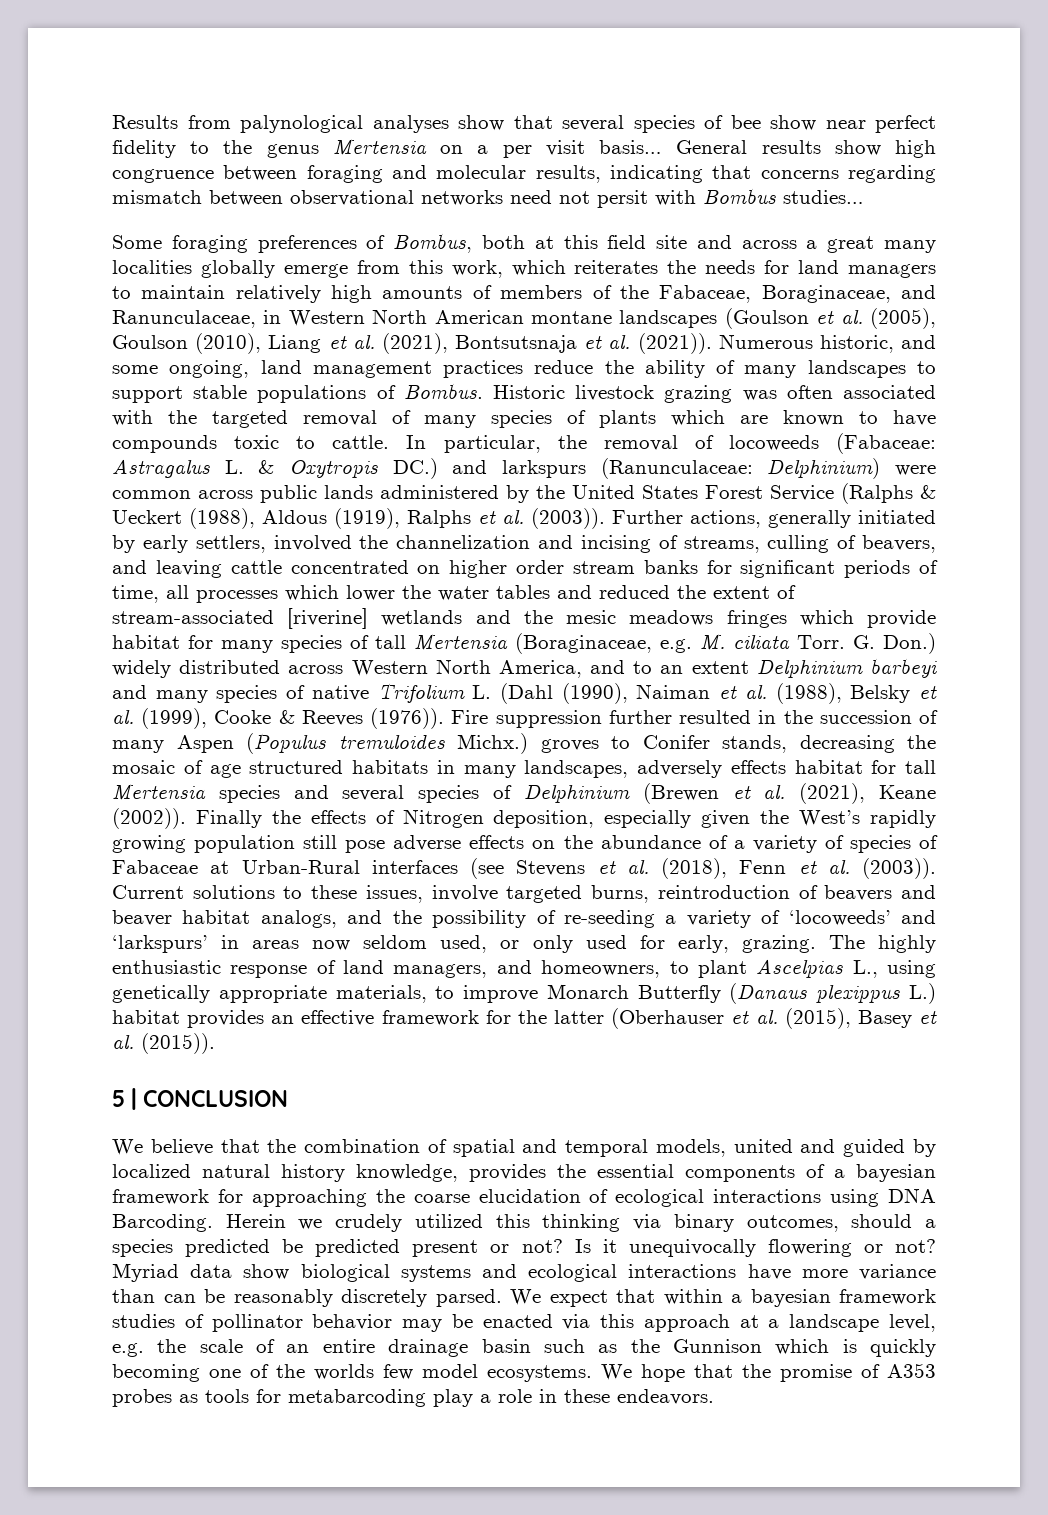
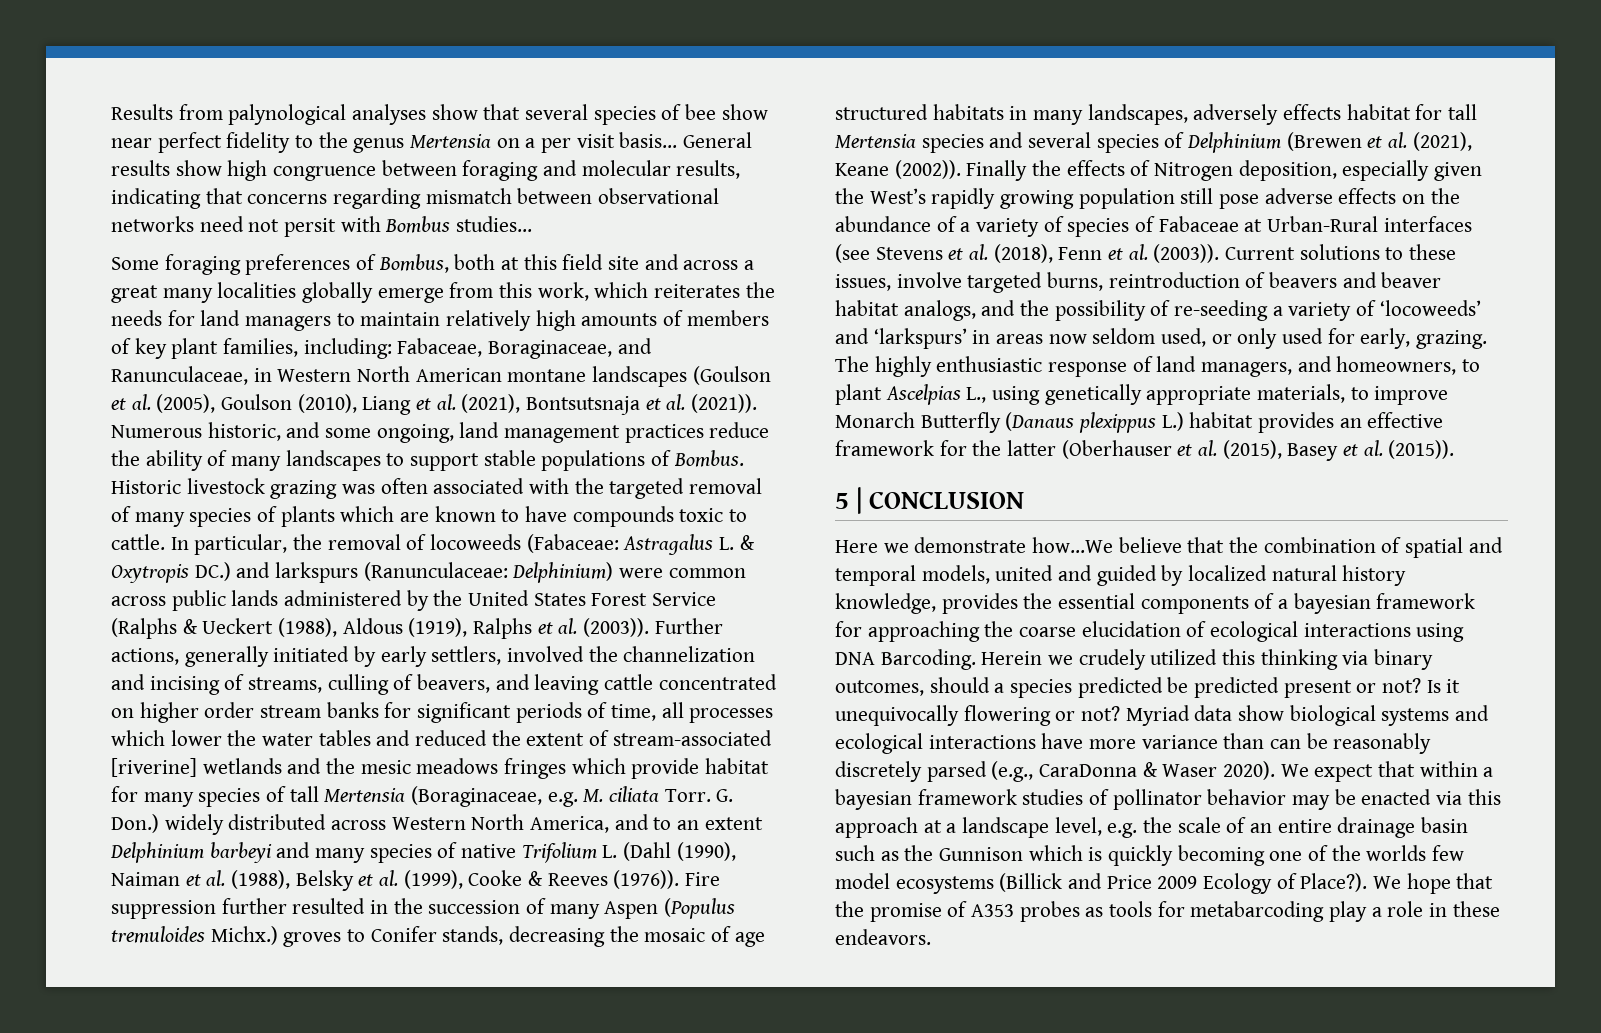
- Some foraging preferences of Bombus, both at this field site and across a great many localities globally emerge from this work, which reiterates the needs for land managers to maintain relatively high amounts of members of the Fabaceae, Boraginaceae, and Ranunculaceae, in Western North American montane landscapes (Goulson et al. (2005), Goulson (2010), Liang et al. (2021), Bontsutsnaja et al. (2021)).
+ Some foraging preferences of Bombus, both at this field site and across a great many localities globally emerge from this work, which reiterates the needs for land managers to maintain relatively high amounts of members of key plant families, including: Fabaceae, Boraginaceae, and Ranunculaceae, in Western North American montane landscapes (Goulson et al. (2005), Goulson (2010), Liang et al. (2021), Bontsutsnaja et al. (2021)).
- We believe that the combination of spatial and temporal models, united and guided by localized natural history knowledge, provides the essential components of a bayesian framework for approaching the coarse elucidation of ecological interactions using DNA Barcoding.
+ Here we demonstrate how…We believe that the combination of spatial and temporal models, united and guided by localized natural history knowledge, provides the essential components of a bayesian framework for approaching the coarse elucidation of ecological interactions using DNA Barcoding.
- Myriad data show biological systems and ecological interactions have more variance than can be reasonably discretely parsed.
+ Myriad data show biological systems and ecological interactions have more variance than can be reasonably discretely parsed (e.g., CaraDonna & Waser 2020).
- We expect that within a bayesian framework studies of pollinator behavior may be enacted via this approach at a landscape level, e.g. the scale of an entire drainage basin such as the Gunnison which is quickly becoming one of the worlds few model ecosystems.
+ We expect that within a bayesian framework studies of pollinator behavior may be enacted via this approach at a landscape level, e.g. the scale of an entire drainage basin such as the Gunnison which is quickly becoming one of the worlds few model ecosystems (Billick and Price 2009 Ecology of Place?).

